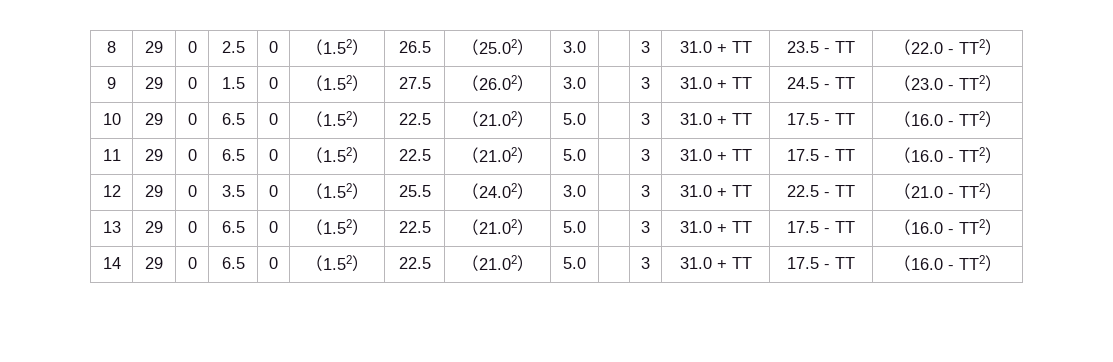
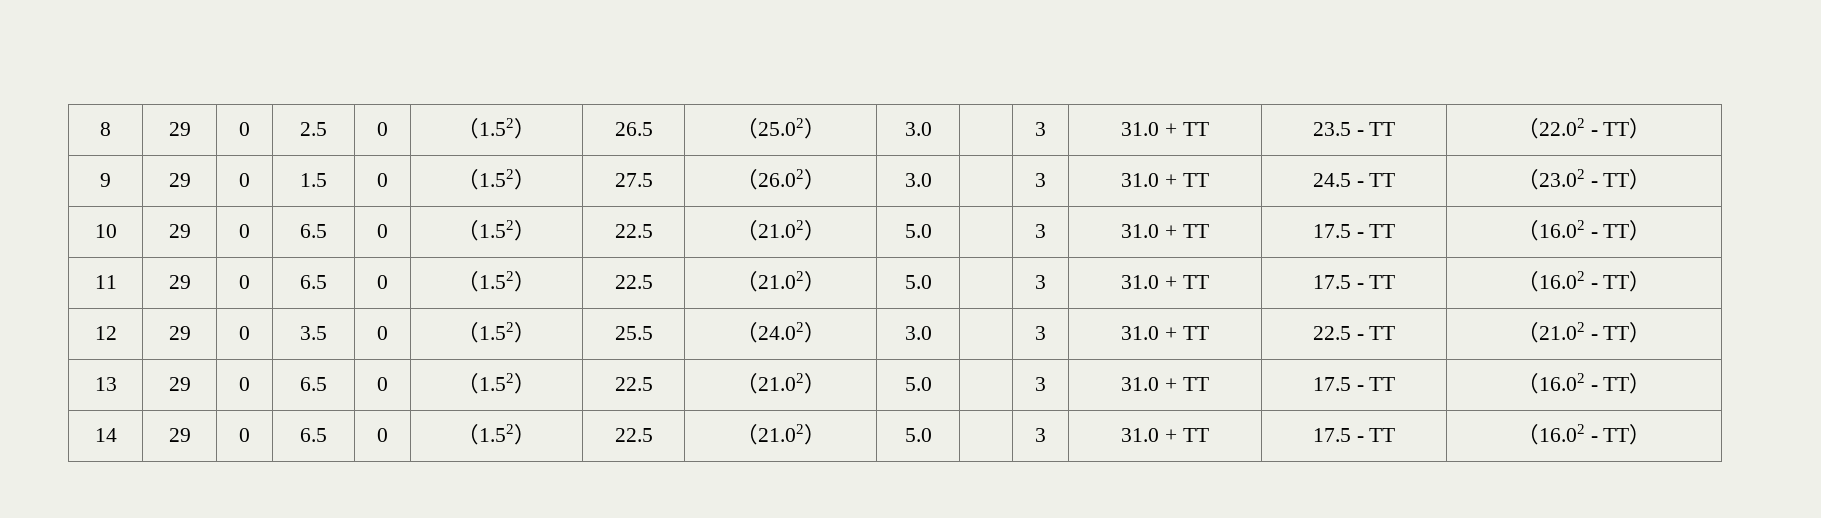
- 8 | 29 | 0 | 2.5 | 0 | （1.52） | 26.5 | （25.02） | 3.0 | | 3 | 31.0 + TT | 23.5 - TT | （22.0 - TT2）
+ 8 | 29 | 0 | 2.5 | 0 | （1.52） | 26.5 | （25.02） | 3.0 | | 3 | 31.0 + TT | 23.5 - TT | （22.02 - TT）
- 9 | 29 | 0 | 1.5 | 0 | （1.52） | 27.5 | （26.02） | 3.0 | | 3 | 31.0 + TT | 24.5 - TT | （23.0 - TT2）
+ 9 | 29 | 0 | 1.5 | 0 | （1.52） | 27.5 | （26.02） | 3.0 | | 3 | 31.0 + TT | 24.5 - TT | （23.02 - TT）
- 10 | 29 | 0 | 6.5 | 0 | （1.52） | 22.5 | （21.02） | 5.0 | | 3 | 31.0 + TT | 17.5 - TT | （16.0 - TT2）
+ 10 | 29 | 0 | 6.5 | 0 | （1.52） | 22.5 | （21.02） | 5.0 | | 3 | 31.0 + TT | 17.5 - TT | （16.02 - TT）
- 11 | 29 | 0 | 6.5 | 0 | （1.52） | 22.5 | （21.02） | 5.0 | | 3 | 31.0 + TT | 17.5 - TT | （16.0 - TT2）
+ 11 | 29 | 0 | 6.5 | 0 | （1.52） | 22.5 | （21.02） | 5.0 | | 3 | 31.0 + TT | 17.5 - TT | （16.02 - TT）
- 12 | 29 | 0 | 3.5 | 0 | （1.52） | 25.5 | （24.02） | 3.0 | | 3 | 31.0 + TT | 22.5 - TT | （21.0 - TT2）
+ 12 | 29 | 0 | 3.5 | 0 | （1.52） | 25.5 | （24.02） | 3.0 | | 3 | 31.0 + TT | 22.5 - TT | （21.02 - TT）
- 13 | 29 | 0 | 6.5 | 0 | （1.52） | 22.5 | （21.02） | 5.0 | | 3 | 31.0 + TT | 17.5 - TT | （16.0 - TT2）
+ 13 | 29 | 0 | 6.5 | 0 | （1.52） | 22.5 | （21.02） | 5.0 | | 3 | 31.0 + TT | 17.5 - TT | （16.02 - TT）
- 14 | 29 | 0 | 6.5 | 0 | （1.52） | 22.5 | （21.02） | 5.0 | | 3 | 31.0 + TT | 17.5 - TT | （16.0 - TT2）
+ 14 | 29 | 0 | 6.5 | 0 | （1.52） | 22.5 | （21.02） | 5.0 | | 3 | 31.0 + TT | 17.5 - TT | （16.02 - TT）

